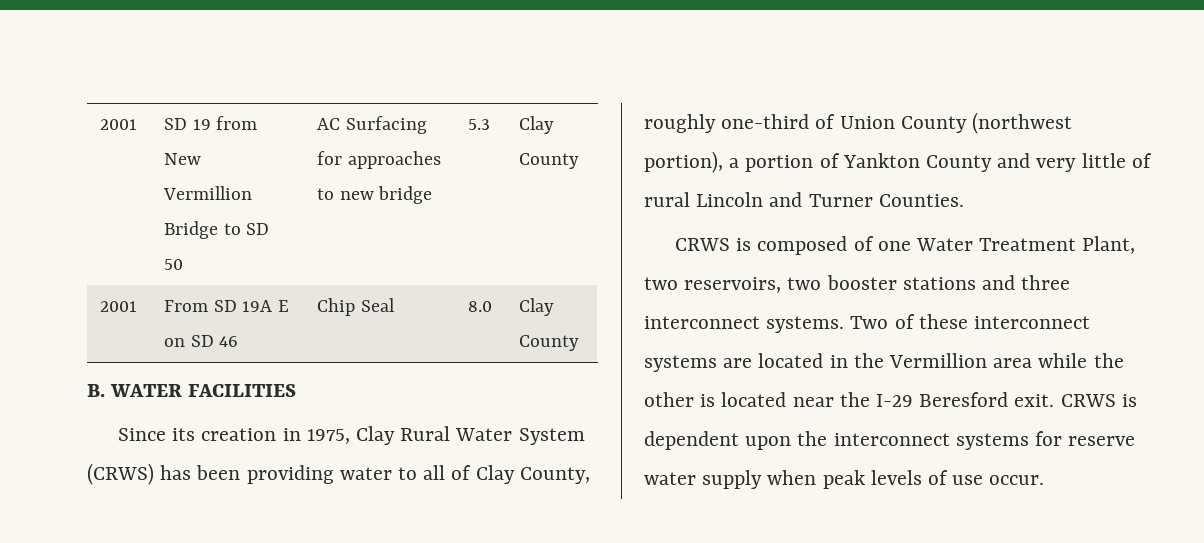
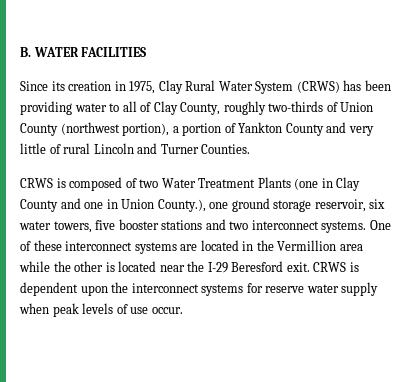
- 2001 | SD 19 from New Vermillion Bridge to SD 50 | AC Surfacing for approaches to new bridge | 5.3 | Clay County
- 2001 | From SD 19A E on SD 46 | Chip Seal | 8.0 | Clay County
- Since its creation in 1975, Clay Rural Water System (CRWS) has been providing water to all of Clay County, roughly one-third of Union County (northwest portion), a portion of Yankton County and very little of rural Lincoln and Turner Counties.
+ Since its creation in 1975, Clay Rural Water System (CRWS) has been providing water to all of Clay County, roughly two-thirds of Union County (northwest portion), a portion of Yankton County and very little of rural Lincoln and Turner Counties.
- CRWS is composed of one Water Treatment Plant, two reservoirs, two booster stations and three interconnect systems.
+ CRWS is composed of two Water Treatment Plants (one in Clay County and one in Union County.), one ground storage reservoir, six water towers, five booster stations and two interconnect systems.
- Two of these interconnect systems are located in the Vermillion area while the other is located near the I-29 Beresford exit.
+ One of these interconnect systems are located in the Vermillion area while the other is located near the I-29 Beresford exit.

